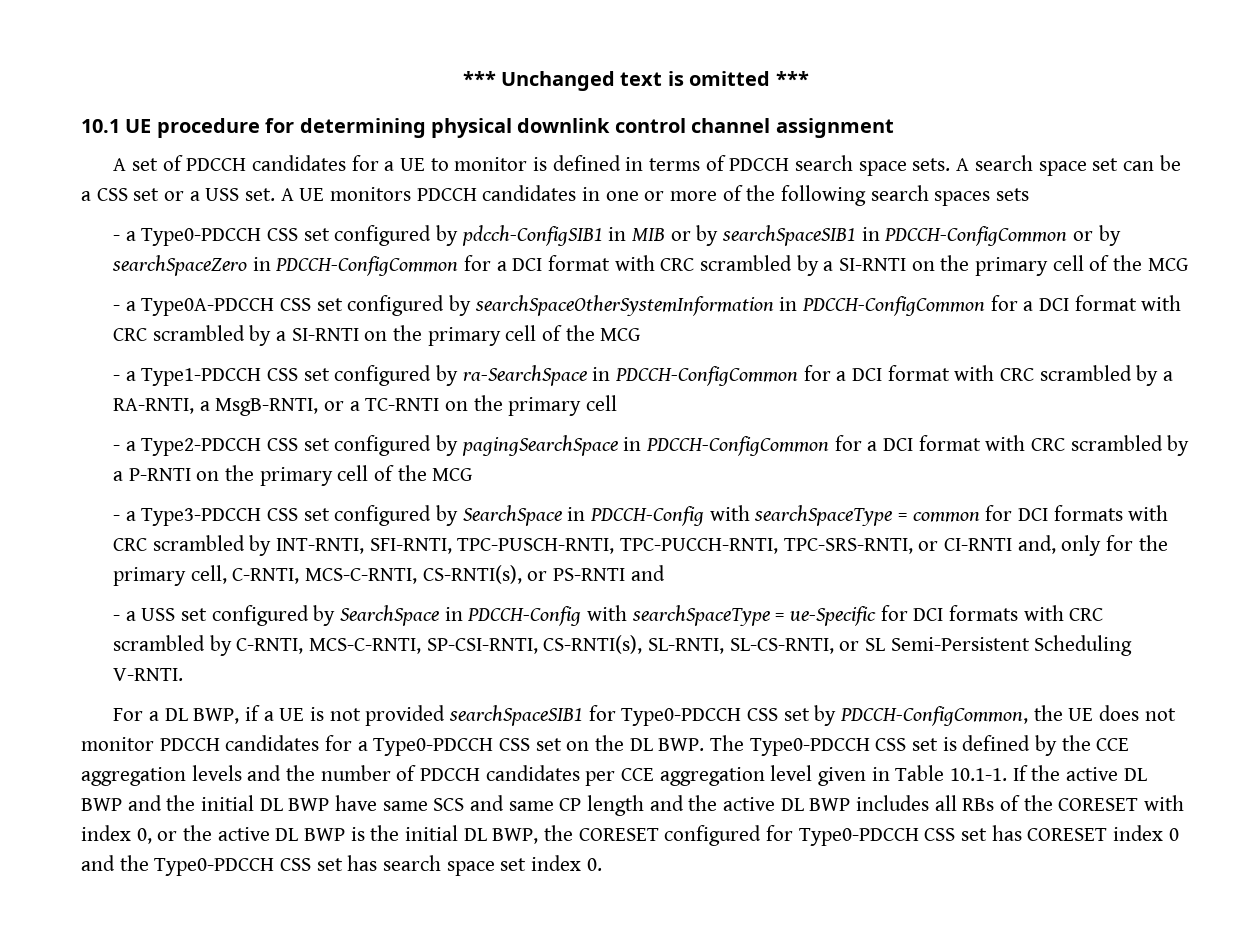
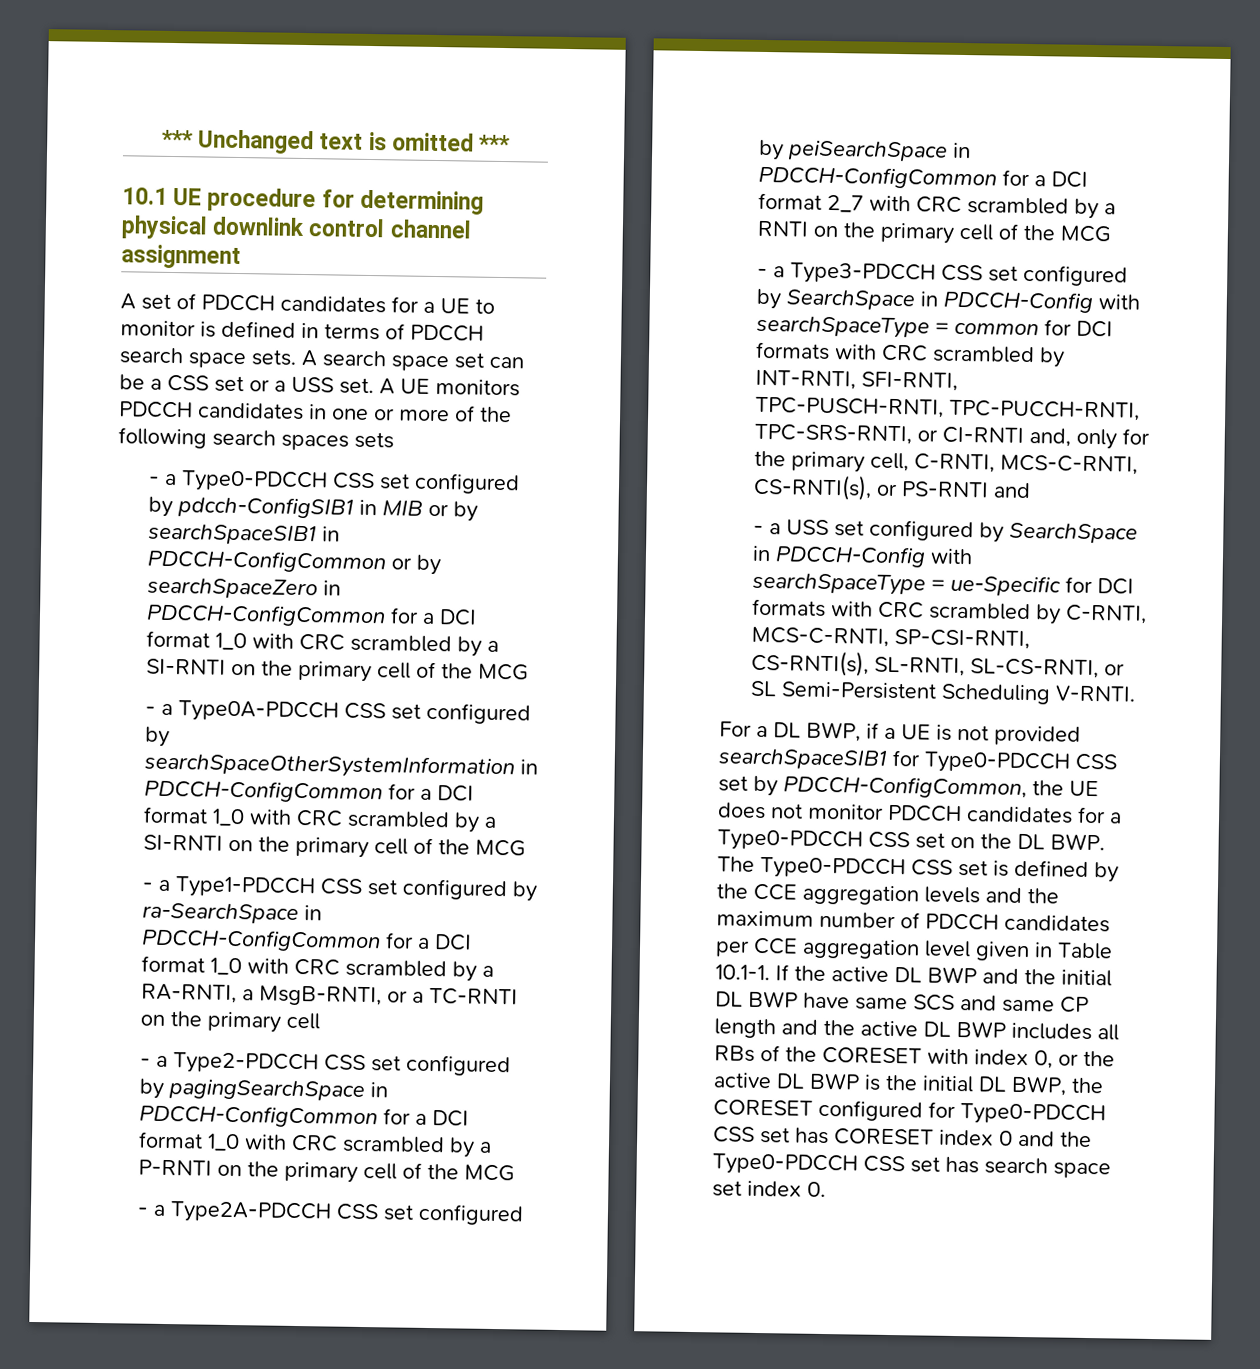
- - a Type0-PDCCH CSS set configured by pdcch-ConfigSIB1 in MIB or by searchSpaceSIB1 in PDCCH-ConfigCommon or by searchSpaceZero in PDCCH-ConfigCommon for a DCI format with CRC scrambled by a SI-RNTI on the primary cell of the MCG
+ - a Type0-PDCCH CSS set configured by pdcch-ConfigSIB1 in MIB or by searchSpaceSIB1 in PDCCH-ConfigCommon or by searchSpaceZero in PDCCH-ConfigCommon for a DCI format 1_0 with CRC scrambled by a SI-RNTI on the primary cell of the MCG
- - a Type0A-PDCCH CSS set configured by searchSpaceOtherSystemInformation in PDCCH-ConfigCommon for a DCI format with CRC scrambled by a SI-RNTI on the primary cell of the MCG
+ - a Type0A-PDCCH CSS set configured by searchSpaceOtherSystemInformation in PDCCH-ConfigCommon for a DCI format 1_0 with CRC scrambled by a SI-RNTI on the primary cell of the MCG
- - a Type1-PDCCH CSS set configured by ra-SearchSpace in PDCCH-ConfigCommon for a DCI format with CRC scrambled by a RA-RNTI, a MsgB-RNTI, or a TC-RNTI on the primary cell
+ - a Type1-PDCCH CSS set configured by ra-SearchSpace in PDCCH-ConfigCommon for a DCI format 1_0 with CRC scrambled by a RA-RNTI, a MsgB-RNTI, or a TC-RNTI on the primary cell
- - a Type2-PDCCH CSS set configured by pagingSearchSpace in PDCCH-ConfigCommon for a DCI format with CRC scrambled by a P-RNTI on the primary cell of the MCG
+ - a Type2-PDCCH CSS set configured by pagingSearchSpace in PDCCH-ConfigCommon for a DCI format 1_0 with CRC scrambled by a P-RNTI on the primary cell of the MCG
+ - a Type2A-PDCCH CSS set configured by peiSearchSpace in PDCCH-ConfigCommon for a DCI format 2_7 with CRC scrambled by a RNTI on the primary cell of the MCG
- For a DL BWP, if a UE is not provided searchSpaceSIB1 for Type0-PDCCH CSS set by PDCCH-ConfigCommon, the UE does not monitor PDCCH candidates for a Type0-PDCCH CSS set on the DL BWP. The Type0-PDCCH CSS set is defined by the CCE aggregation levels and the number of PDCCH candidates per CCE aggregation level given in Table 10.1-1. If the active DL BWP and the initial DL BWP have same SCS and same CP length and the active DL BWP includes all RBs of the CORESET with index 0, or the active DL BWP is the initial DL BWP, the CORESET configured for Type0-PDCCH CSS set has CORESET index 0 and the Type0-PDCCH CSS set has search space set index 0.
+ For a DL BWP, if a UE is not provided searchSpaceSIB1 for Type0-PDCCH CSS set by PDCCH-ConfigCommon, the UE does not monitor PDCCH candidates for a Type0-PDCCH CSS set on the DL BWP. The Type0-PDCCH CSS set is defined by the CCE aggregation levels and the maximum number of PDCCH candidates per CCE aggregation level given in Table 10.1-1. If the active DL BWP and the initial DL BWP have same SCS and same CP length and the active DL BWP includes all RBs of the CORESET with index 0, or the active DL BWP is the initial DL BWP, the CORESET configured for Type0-PDCCH CSS set has CORESET index 0 and the Type0-PDCCH CSS set has search space set index 0.

